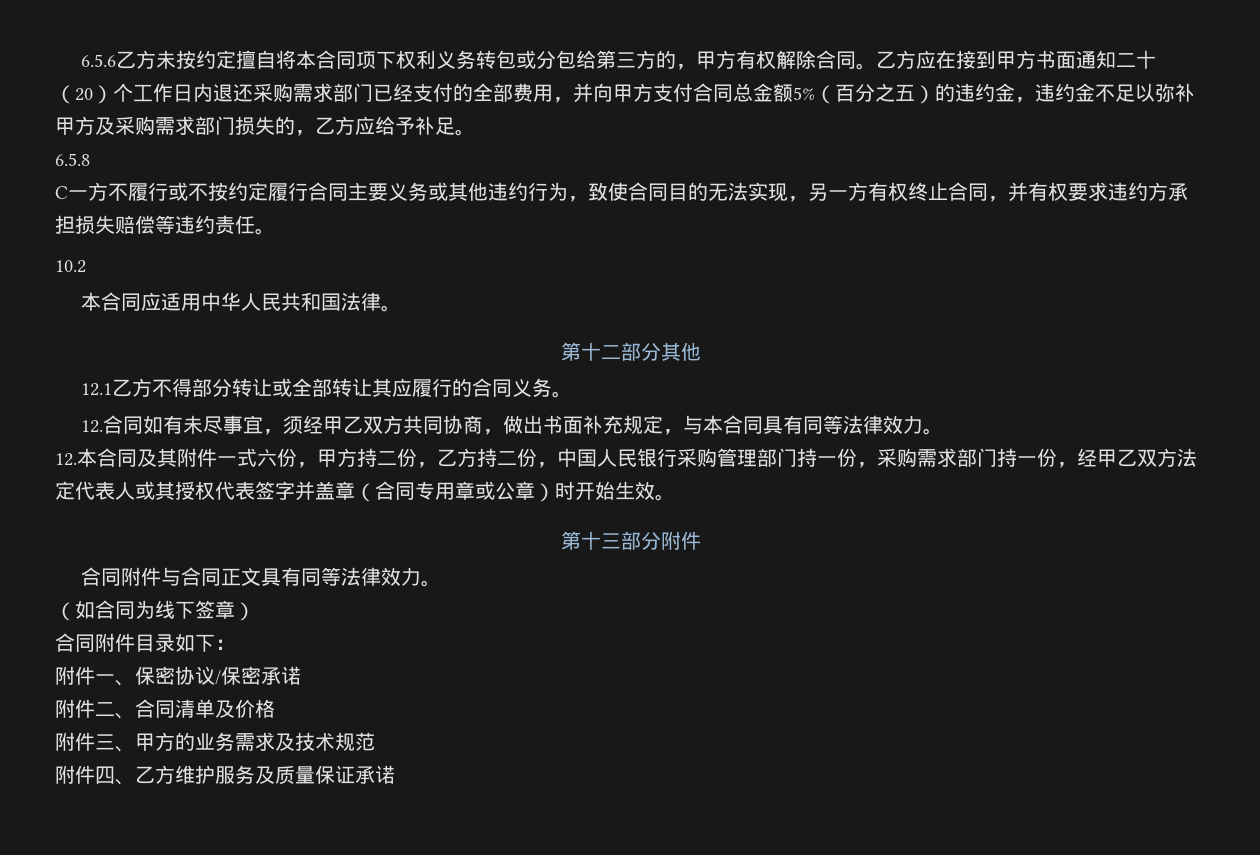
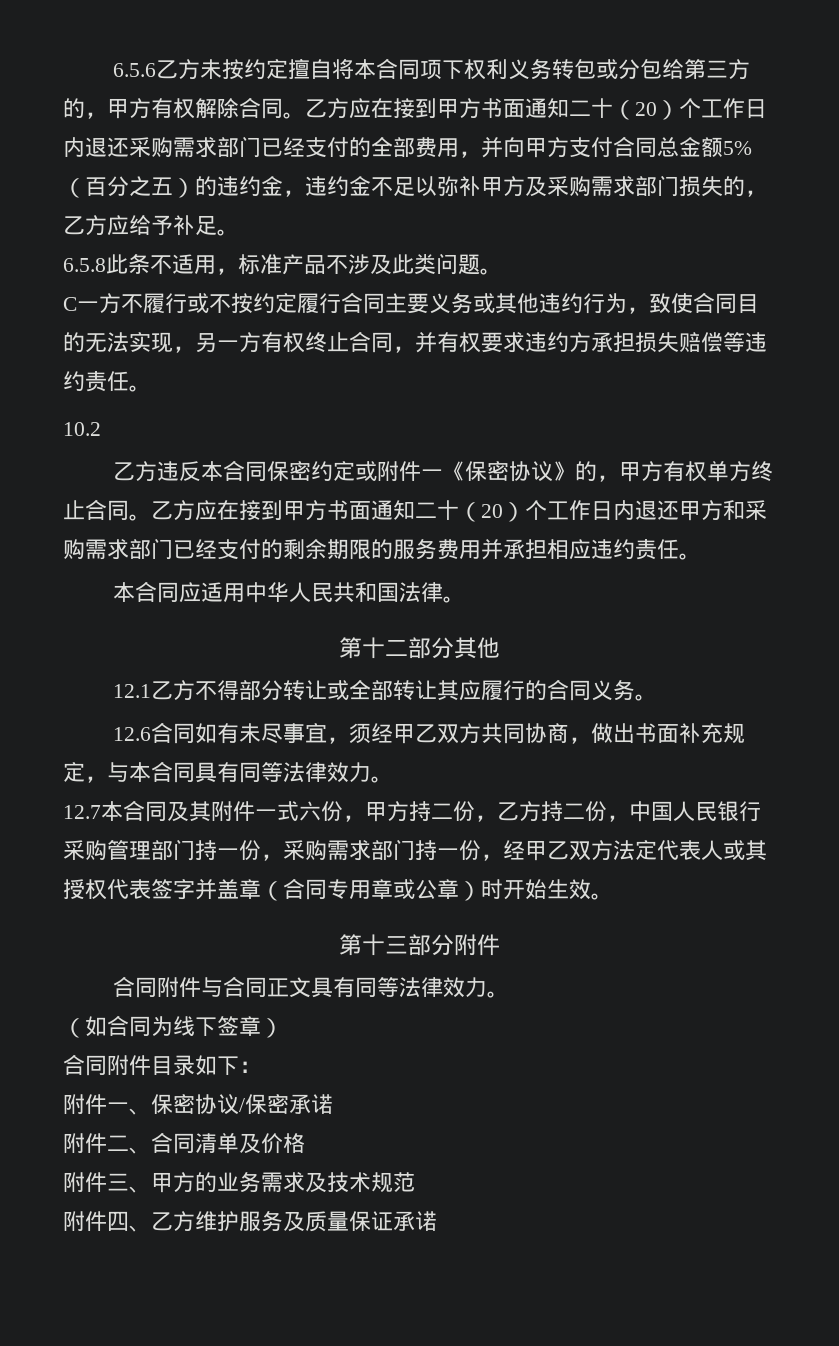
- 6.5.8
+ 6.5.8此条不适用，标准产品不涉及此类问题。
+ 乙方违反本合同保密约定或附件一《保密协议》的，甲方有权单方终止合同。乙方应在接到甲方书面通知二十（20）个工作日内退还甲方和采购需求部门已经支付的剩余期限的服务费用并承担相应违约责任。
- 12.合同如有未尽事宜，须经甲乙双方共同协商，做出书面补充规定，与本合同具有同等法律效力。
+ 12.6合同如有未尽事宜，须经甲乙双方共同协商，做出书面补充规定，与本合同具有同等法律效力。
- 12.本合同及其附件一式六份，甲方持二份，乙方持二份，中国人民银行采购管理部门持一份，采购需求部门持一份，经甲乙双方法定代表人或其授权代表签字并盖章（合同专用章或公章）时开始生效。
+ 12.7本合同及其附件一式六份，甲方持二份，乙方持二份，中国人民银行采购管理部门持一份，采购需求部门持一份，经甲乙双方法定代表人或其授权代表签字并盖章（合同专用章或公章）时开始生效。

